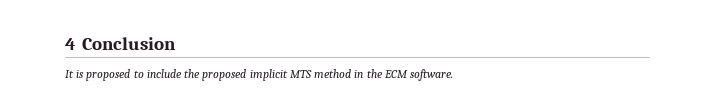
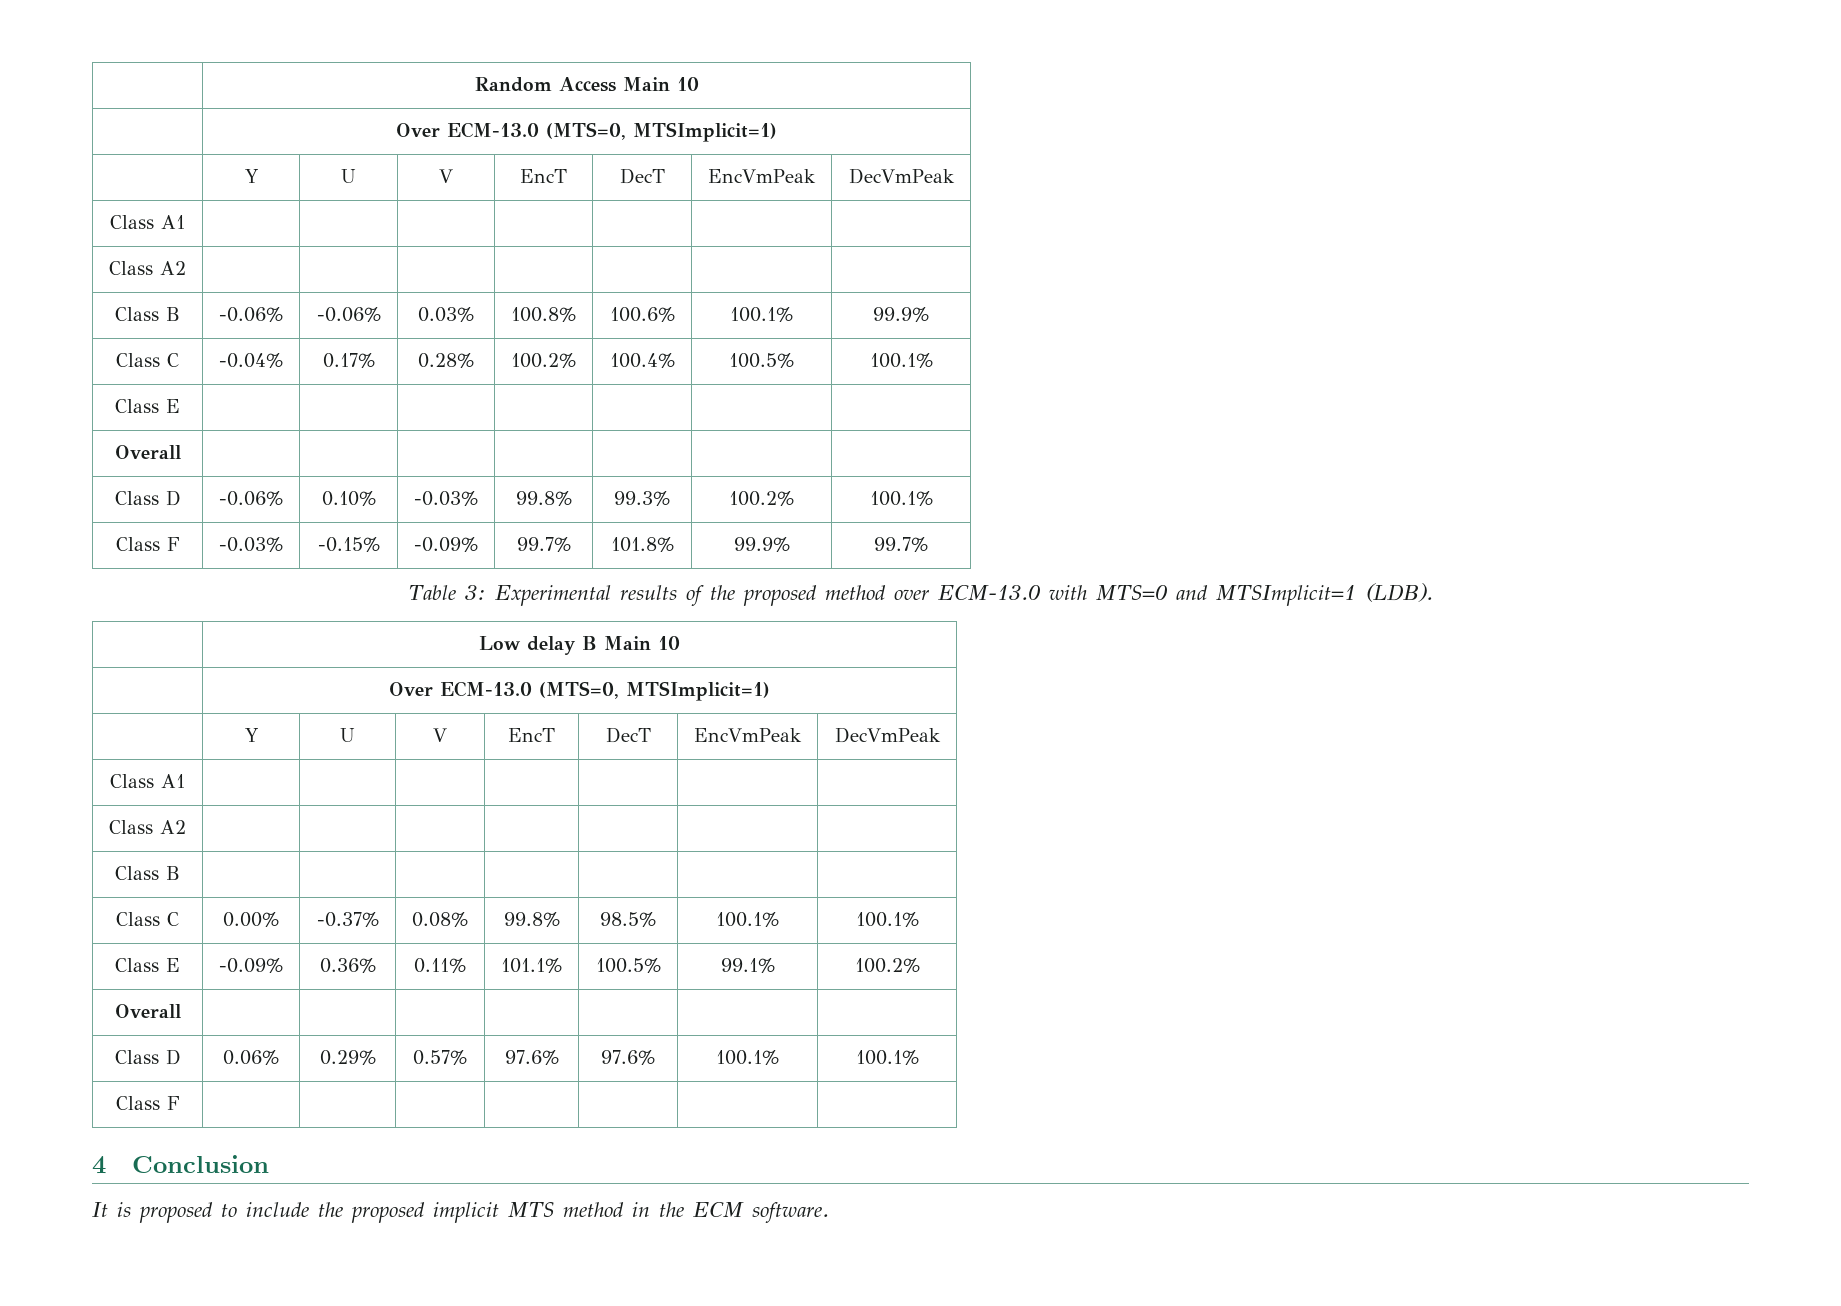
+ | Random Access Main 10
+ | Over ECM-13.0 (MTS=0, MTSImplicit=1)
+ | Y | U | V | EncT | DecT | EncVmPeak | DecVmPeak
+ Class A1 | | | | | | |
+ Class A2 | | | | | | |
+ Class B | -0.06% | -0.06% | 0.03% | 100.8% | 100.6% | 100.1% | 99.9%
+ Class C | -0.04% | 0.17% | 0.28% | 100.2% | 100.4% | 100.5% | 100.1%
+ Class E | | | | | | |
+ Overall | | | | | | |
+ Class D | -0.06% | 0.10% | -0.03% | 99.8% | 99.3% | 100.2% | 100.1%
+ Class F | -0.03% | -0.15% | -0.09% | 99.7% | 101.8% | 99.9% | 99.7%
+ Table 3: Experimental results of the proposed method over ECM-13.0 with MTS=0 and MTSImplicit=1 (LDB).
+ | Low delay B Main 10
+ | Over ECM-13.0 (MTS=0, MTSImplicit=1)
+ | Y | U | V | EncT | DecT | EncVmPeak | DecVmPeak
+ Class A1 | | | | | | |
+ Class A2 | | | | | | |
+ Class B | | | | | | |
+ Class C | 0.00% | -0.37% | 0.08% | 99.8% | 98.5% | 100.1% | 100.1%
+ Class E | -0.09% | 0.36% | 0.11% | 101.1% | 100.5% | 99.1% | 100.2%
+ Overall | | | | | | |
+ Class D | 0.06% | 0.29% | 0.57% | 97.6% | 97.6% | 100.1% | 100.1%
+ Class F | | | | | | |

